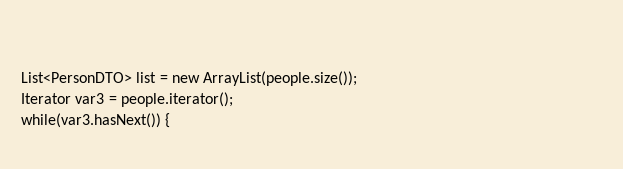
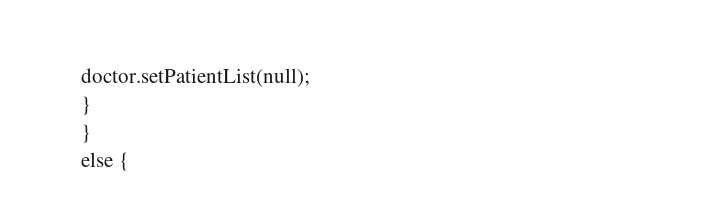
- List<PersonDTO> list = new ArrayList(people.size());
- Iterator var3 = people.iterator();
- while(var3.hasNext()) {
+ doctor.setPatientList(null);
+ }
+ }
+ else {

